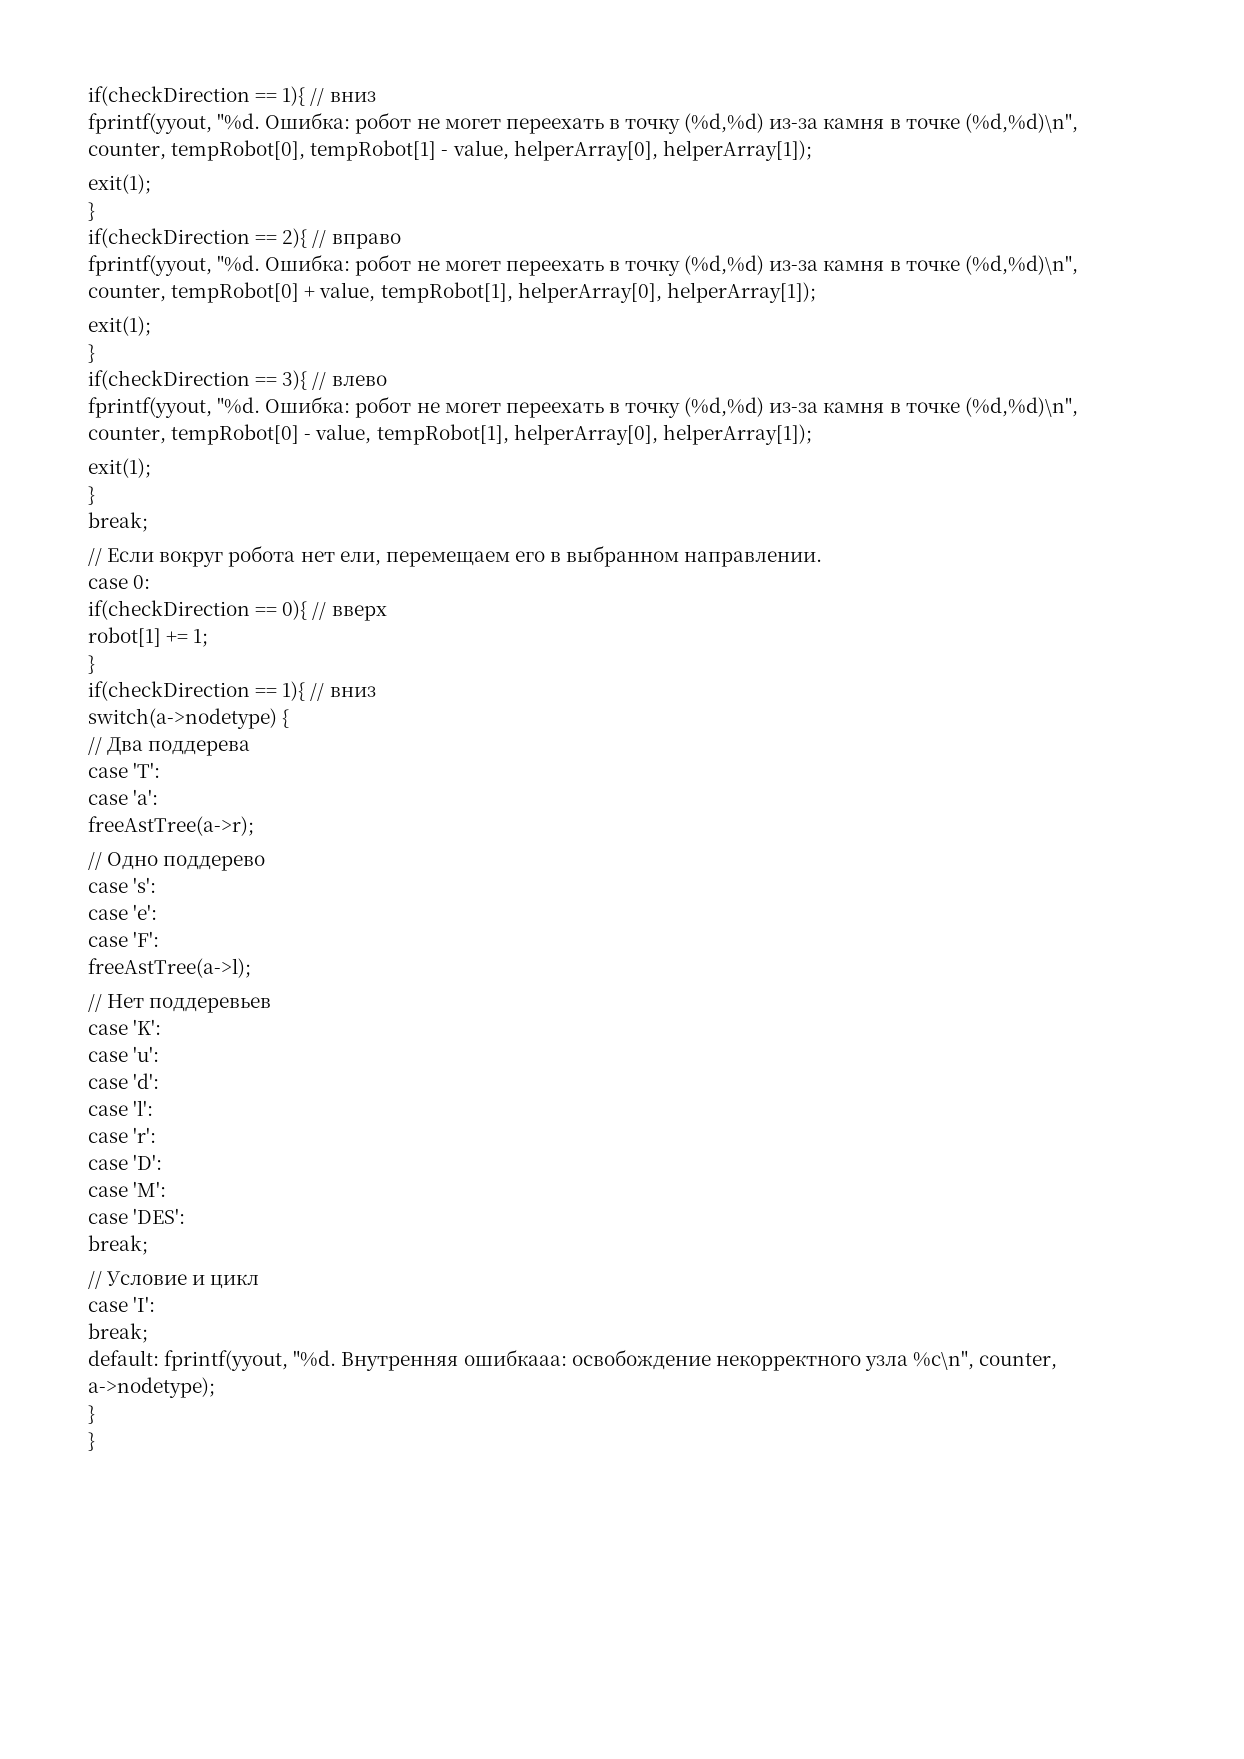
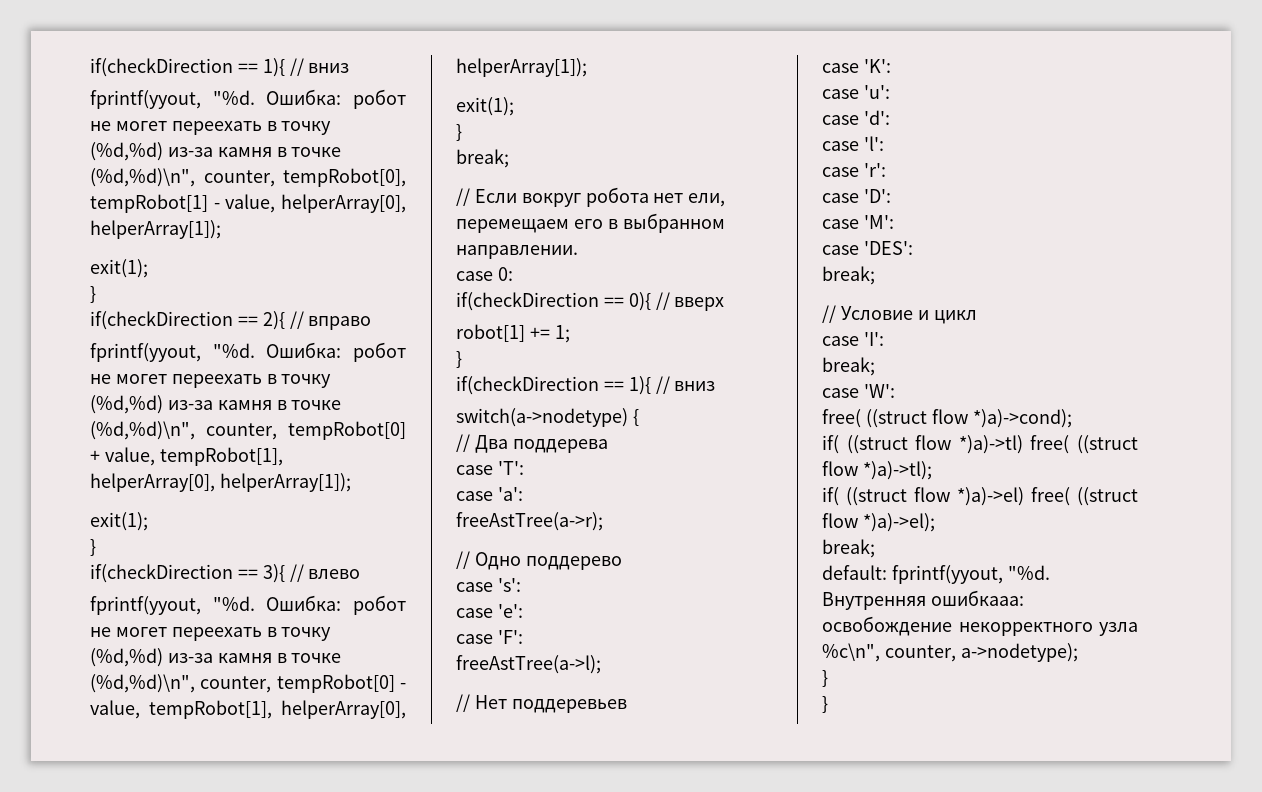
+ case 'W':
+ free( ((struct flow *)a)->cond);
+ if( ((struct flow *)a)->tl) free( ((struct flow *)a)->tl);
+ if( ((struct flow *)a)->el) free( ((struct flow *)a)->el);
+ break;

